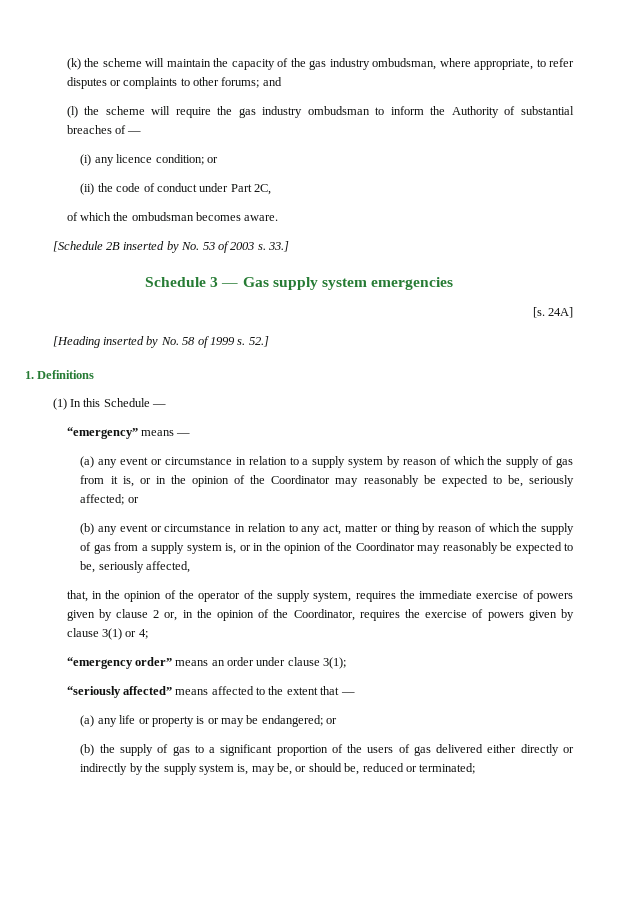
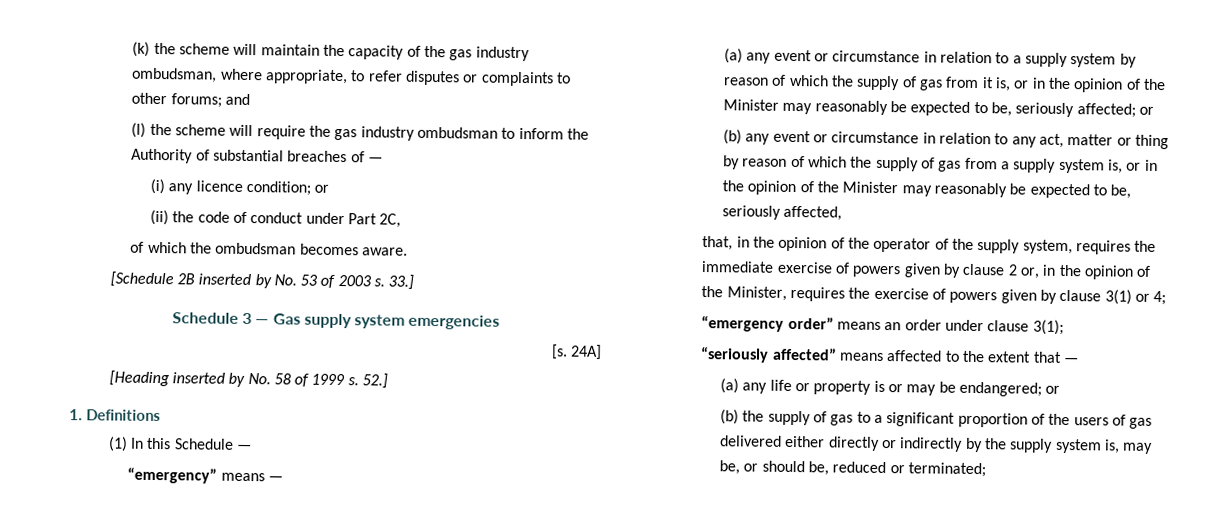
- (a) any event or circumstance in relation to a supply system by reason of which the supply of gas from it is, or in the opinion of the Coordinator may reasonably be expected to be, seriously affected; or
+ (a) any event or circumstance in relation to a supply system by reason of which the supply of gas from it is, or in the opinion of the Minister may reasonably be expected to be, seriously affected; or
- (b) any event or circumstance in relation to any act, matter or thing by reason of which the supply of gas from a supply system is, or in the opinion of the Coordinator may reasonably be expected to be, seriously affected,
+ (b) any event or circumstance in relation to any act, matter or thing by reason of which the supply of gas from a supply system is, or in the opinion of the Minister may reasonably be expected to be, seriously affected,
- that, in the opinion of the operator of the supply system, requires the immediate exercise of powers given by clause 2 or, in the opinion of the Coordinator, requires the exercise of powers given by clause 3(1) or 4;
+ that, in the opinion of the operator of the supply system, requires the immediate exercise of powers given by clause 2 or, in the opinion of the Minister, requires the exercise of powers given by clause 3(1) or 4;

